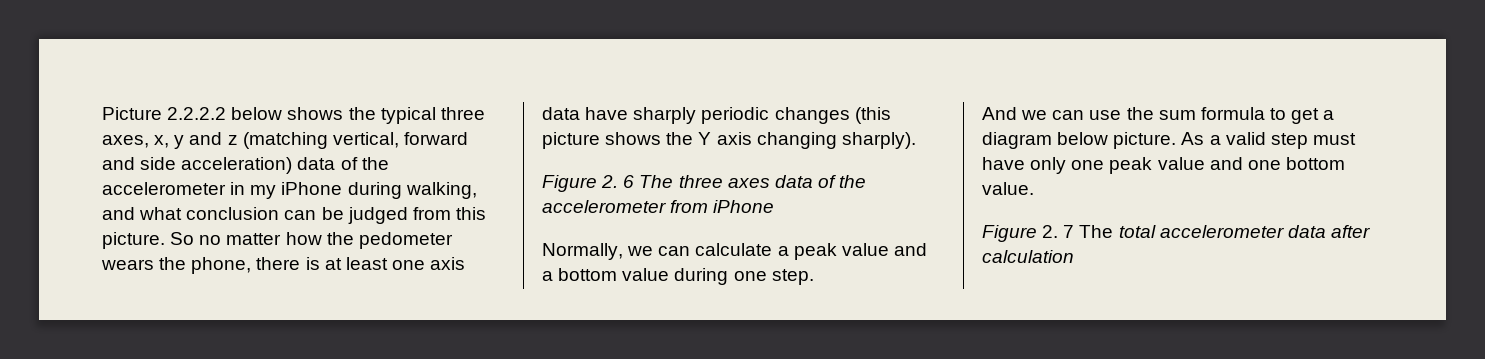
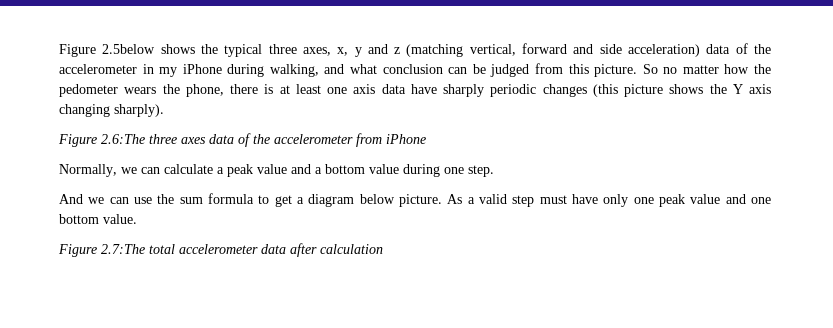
- Picture 2.2.2.2 below shows the typical three axes, x, y and z (matching vertical, forward and side acceleration) data of the accelerometer in my iPhone during walking, and what conclusion can be judged from this picture.
+ Figure 2.5below shows the typical three axes, x, y and z (matching vertical, forward and side acceleration) data of the accelerometer in my iPhone during walking, and what conclusion can be judged from this picture.
- Figure 2. 6 The three axes data of the accelerometer from iPhone
+ Figure 2.6:The three axes data of the accelerometer from iPhone
- Figure 2. 7 The total accelerometer data after calculation
+ Figure 2.7:The total accelerometer data after calculation

